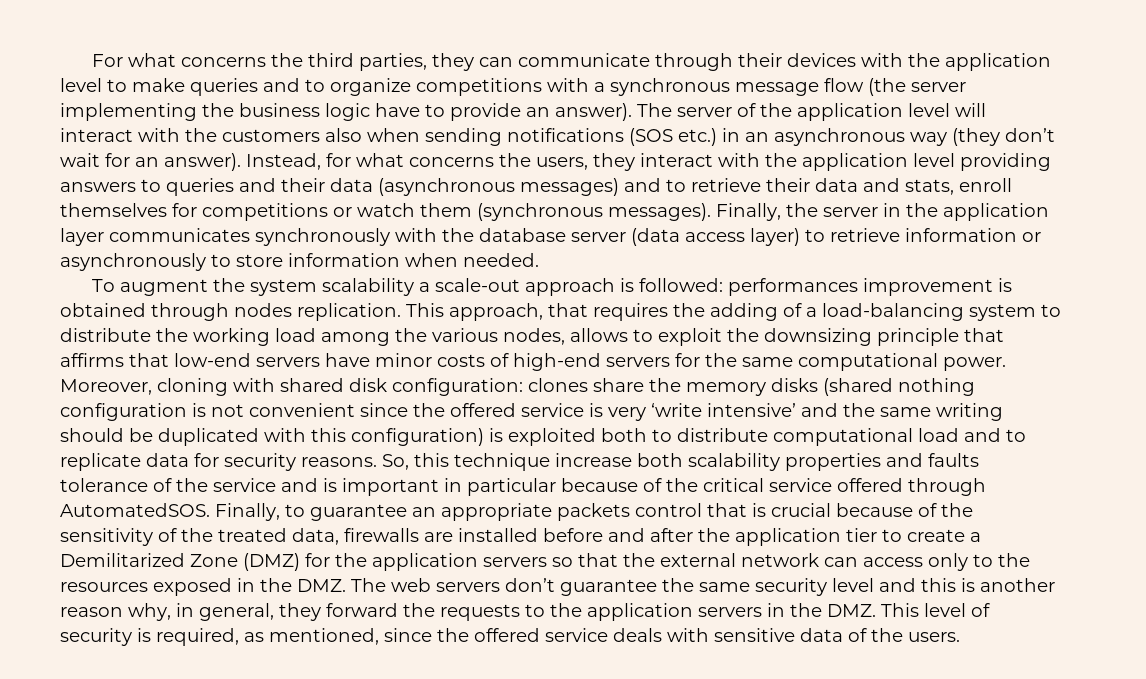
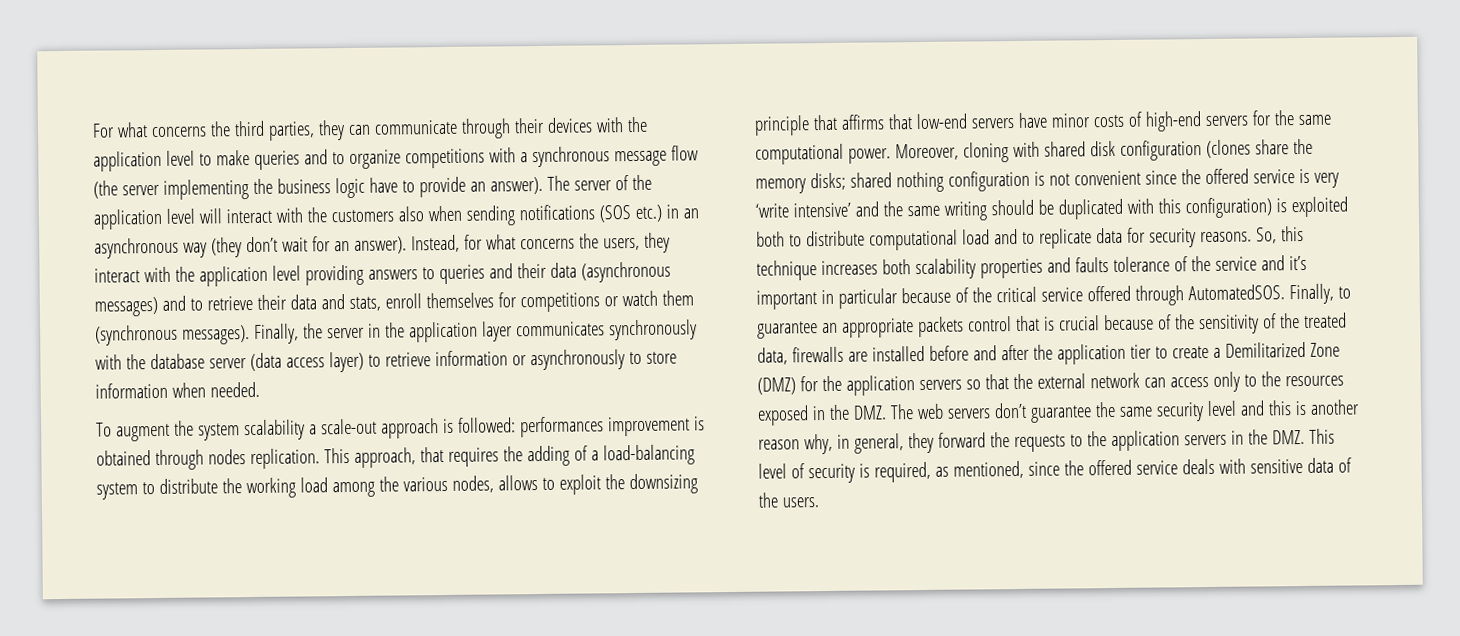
- Moreover, cloning with shared disk configuration: clones share the memory disks (shared nothing configuration is not convenient since the offered service is very ‘write intensive’ and the same writing should be duplicated with this configuration) is exploited both to distribute computational load and to replicate data for security reasons.
+ Moreover, cloning with shared disk configuration (clones share the memory disks; shared nothing configuration is not convenient since the offered service is very ‘write intensive’ and the same writing should be duplicated with this configuration) is exploited both to distribute computational load and to replicate data for security reasons.
- So, this technique increase both scalability properties and faults tolerance of the service and is important in particular because of the critical service offered through AutomatedSOS.
+ So, this technique increases both scalability properties and faults tolerance of the service and it’s important in particular because of the critical service offered through AutomatedSOS.

